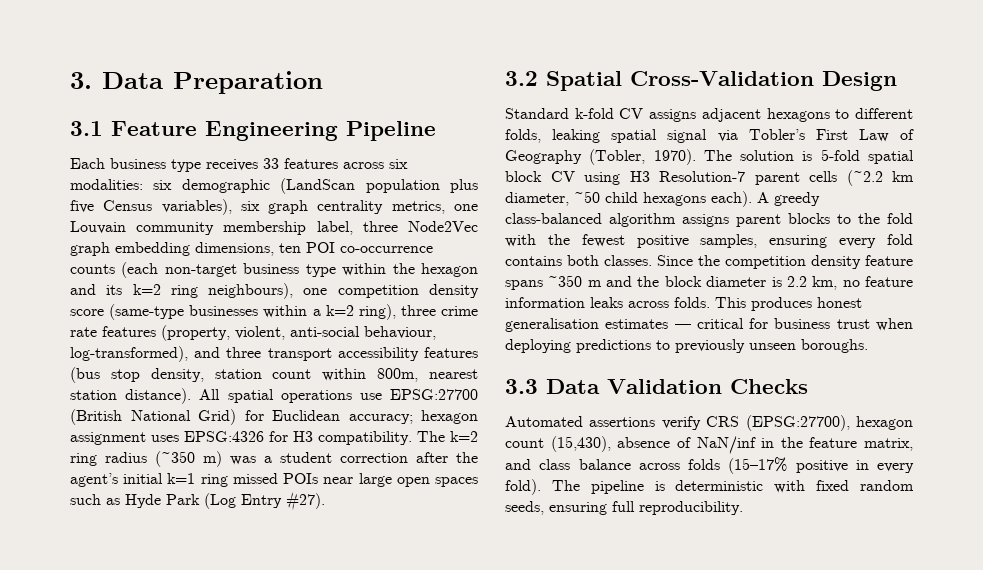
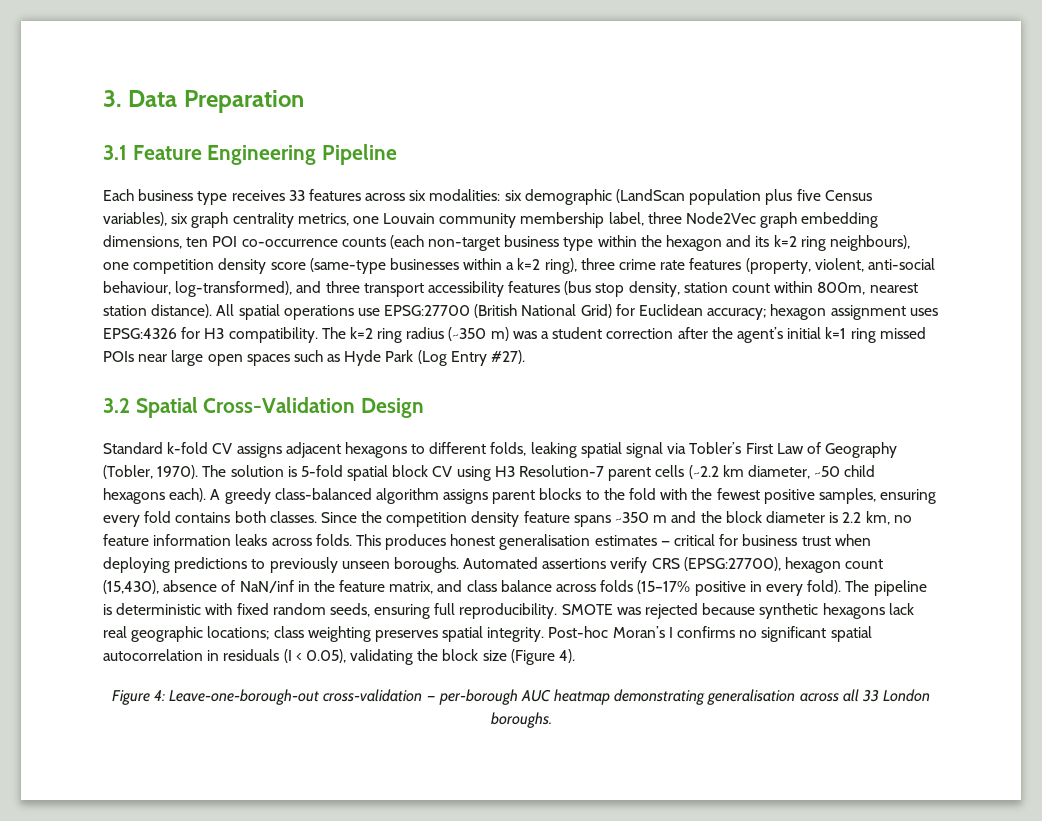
- This produces honest generalisation estimates — critical for business trust when deploying predictions to previously unseen boroughs.
- 3.3 Data Validation Checks
- Automated assertions verify CRS (EPSG:27700), hexagon count (15,430), absence of NaN/inf in the feature matrix, and class balance across folds (15–17% positive in every fold).
+ This produces honest generalisation estimates — critical for business trust when deploying predictions to previously unseen boroughs. Automated assertions verify CRS (EPSG:27700), hexagon count (15,430), absence of NaN/inf in the feature matrix, and class balance across folds (15–17% positive in every fold).
+ SMOTE was rejected because synthetic hexagons lack real geographic locations; class weighting preserves spatial integrity. Post-hoc Moran’s I confirms no significant spatial autocorrelation in residuals (I < 0.05), validating the block size (Figure 4).
+ Figure 4: Leave-one-borough-out cross-validation — per-borough AUC heatmap demonstrating generalisation across all 33 London boroughs.

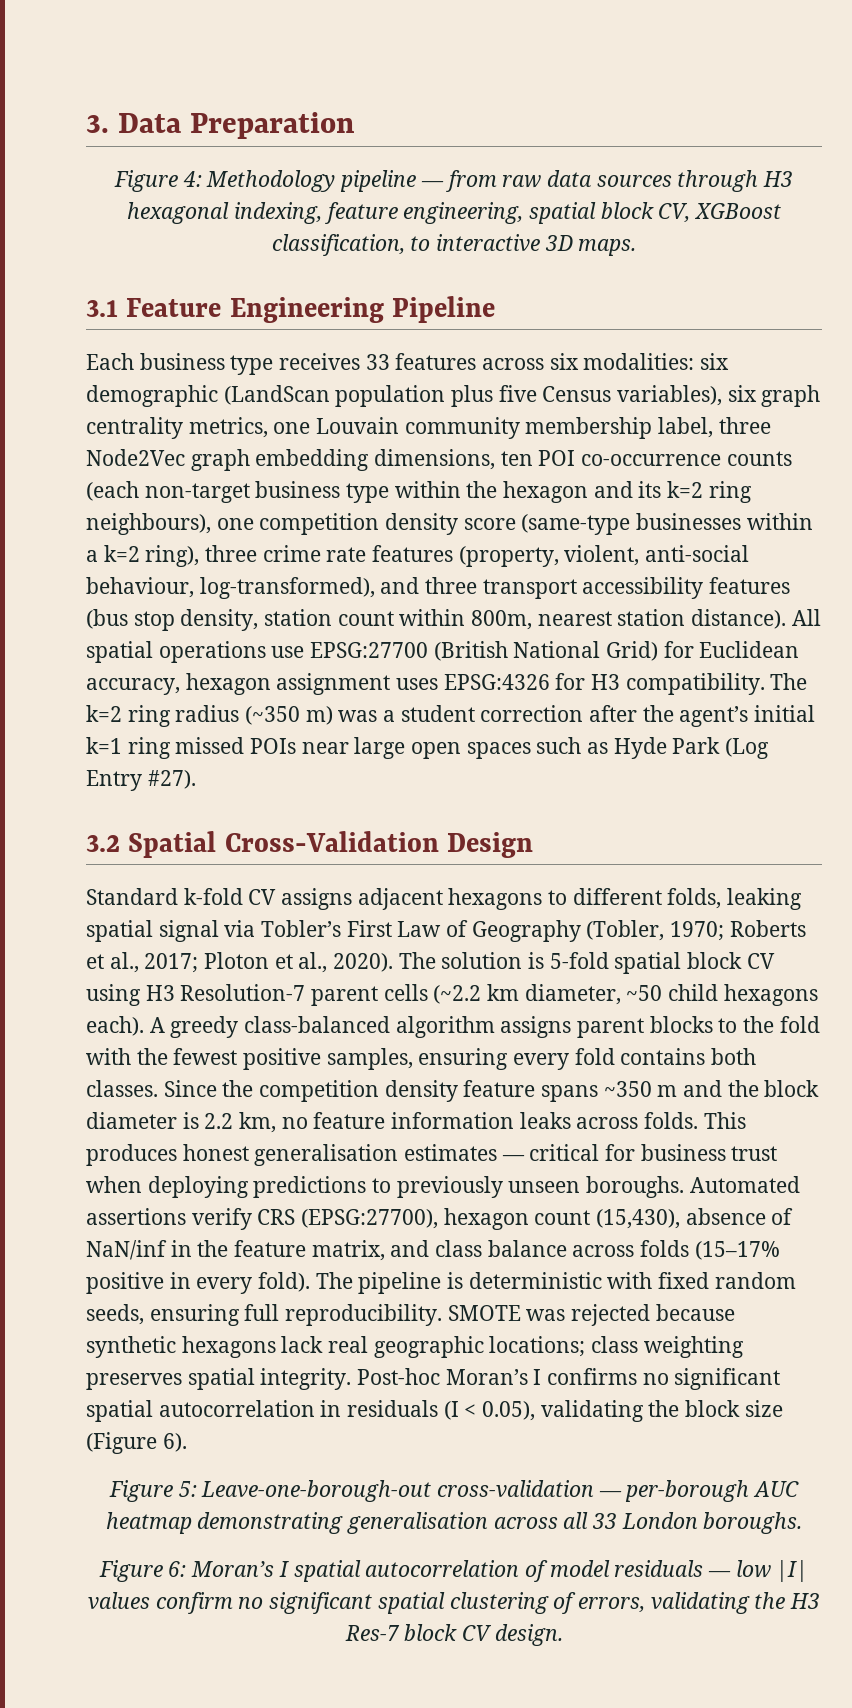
+ Figure 4: Methodology pipeline — from raw data sources through H3 hexagonal indexing, feature engineering, spatial block CV, XGBoost classification, to interactive 3D maps.
- All spatial operations use EPSG:27700 (British National Grid) for Euclidean accuracy; hexagon assignment uses EPSG:4326 for H3 compatibility.
+ All spatial operations use EPSG:27700 (British National Grid) for Euclidean accuracy, hexagon assignment uses EPSG:4326 for H3 compatibility.
- Standard k-fold CV assigns adjacent hexagons to different folds, leaking spatial signal via Tobler’s First Law of Geography (Tobler, 1970).
+ Standard k-fold CV assigns adjacent hexagons to different folds, leaking spatial signal via Tobler’s First Law of Geography (Tobler, 1970; Roberts et al., 2017; Ploton et al., 2020).
- Post-hoc Moran’s I confirms no significant spatial autocorrelation in residuals (I < 0.05), validating the block size (Figure 4).
- Figure 4: Leave-one-borough-out cross-validation — per-borough AUC heatmap demonstrating generalisation across all 33 London boroughs.
+ Post-hoc Moran’s I confirms no significant spatial autocorrelation in residuals (I < 0.05), validating the block size (Figure 6).
+ Figure 5: Leave-one-borough-out cross-validation — per-borough AUC heatmap demonstrating generalisation across all 33 London boroughs.
+ Figure 6: Moran’s I spatial autocorrelation of model residuals — low |I| values confirm no significant spatial clustering of errors, validating the H3 Res-7 block CV design.

